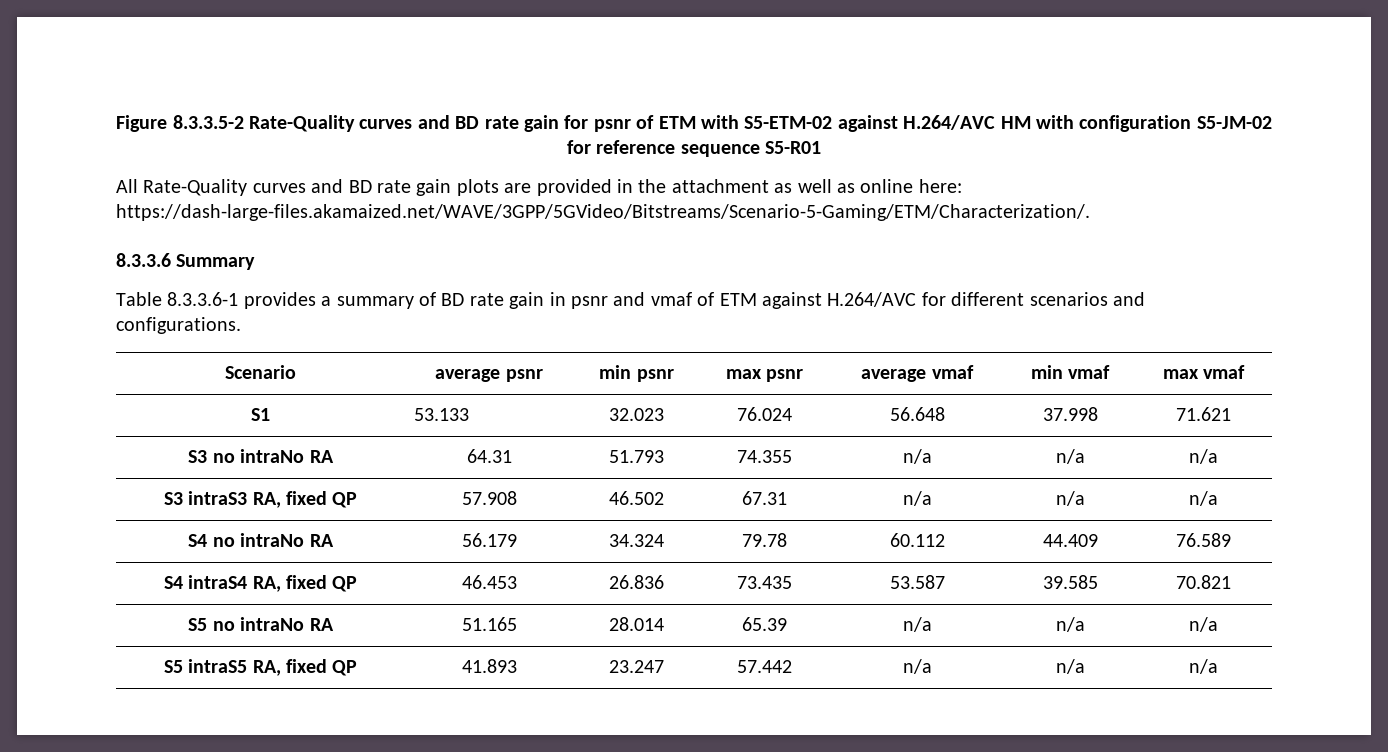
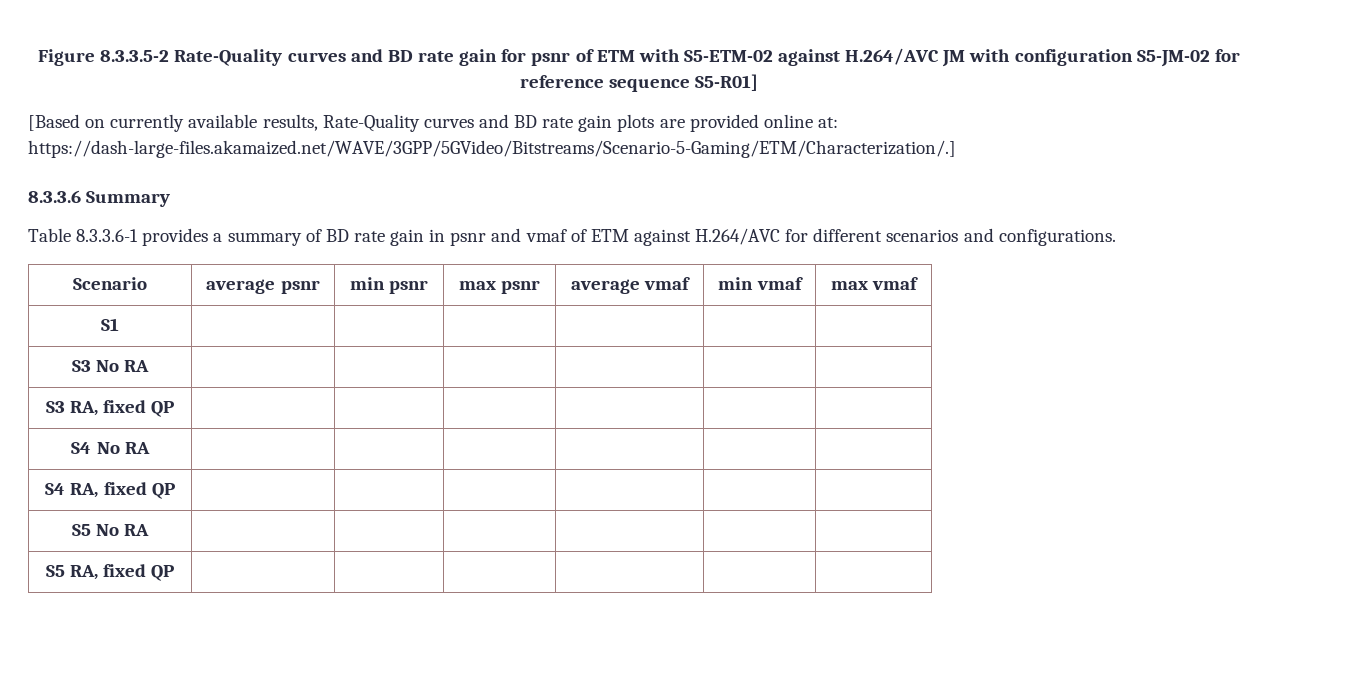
- Figure 8.3.3.5-2 Rate-Quality curves and BD rate gain for psnr of ETM with S5-ETM-02 against H.264/AVC HM with configuration S5-JM-02 for reference sequence S5-R01
- All Rate-Quality curves and BD rate gain plots are provided in the attachment as well as online here: https://dash-large-files.akamaized.net/WAVE/3GPP/5GVideo/Bitstreams/Scenario-5-Gaming/ETM/Characterization/.
+ Figure 8.3.3.5-2 Rate-Quality curves and BD rate gain for psnr of ETM with S5-ETM-02 against H.264/AVC JM with configuration S5-JM-02 for reference sequence S5-R01]
+ [Based on currently available results, Rate-Quality curves and BD rate gain plots are provided online at: https://dash-large-files.akamaized.net/WAVE/3GPP/5GVideo/Bitstreams/Scenario-5-Gaming/ETM/Characterization/.]
- S1 | 53.133 | 32.023 | 76.024 | 56.648 | 37.998 | 71.621
- S3 no intraNo RA | 64.31 | 51.793 | 74.355 | n/a | n/a | n/a
- S3 intraS3 RA, fixed QP | 57.908 | 46.502 | 67.31 | n/a | n/a | n/a
- S4 no intraNo RA | 56.179 | 34.324 | 79.78 | 60.112 | 44.409 | 76.589
- S4 intraS4 RA, fixed QP | 46.453 | 26.836 | 73.435 | 53.587 | 39.585 | 70.821
- S5 no intraNo RA | 51.165 | 28.014 | 65.39 | n/a | n/a | n/a
- S5 intraS5 RA, fixed QP | 41.893 | 23.247 | 57.442 | n/a | n/a | n/a
+ S1 | | | | | |
+ S3 No RA | | | | | |
+ S3 RA, fixed QP | | | | | |
+ S4 No RA | | | | | |
+ S4 RA, fixed QP | | | | | |
+ S5 No RA | | | | | |
+ S5 RA, fixed QP | | | | | |

